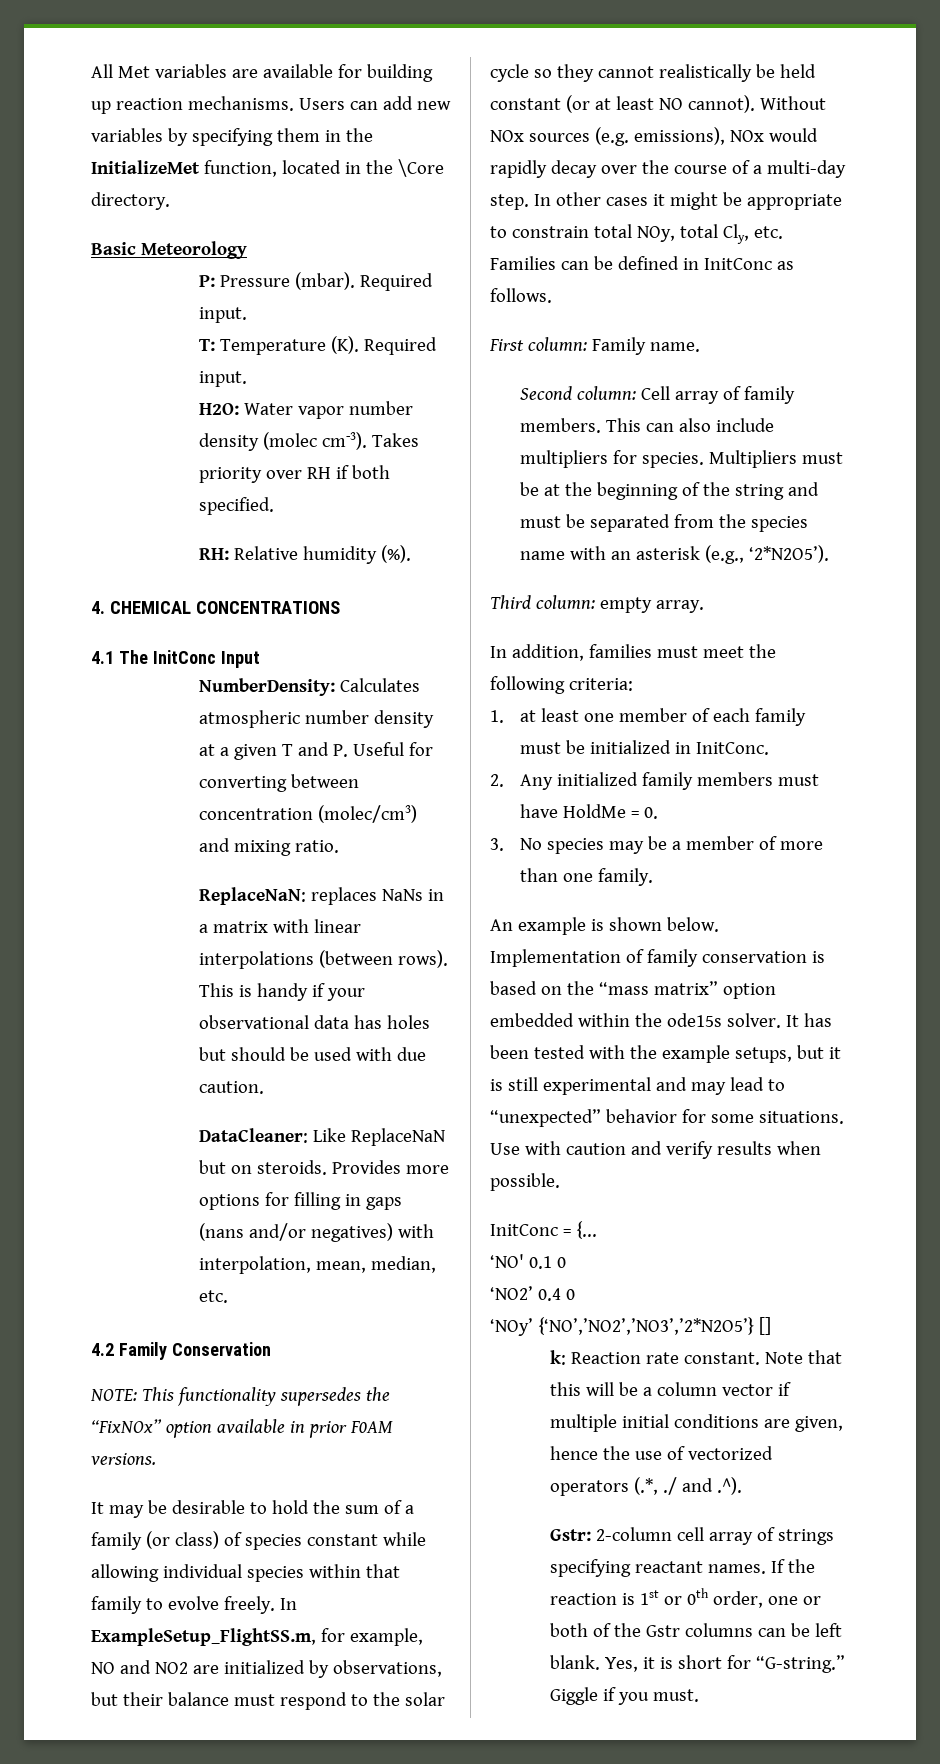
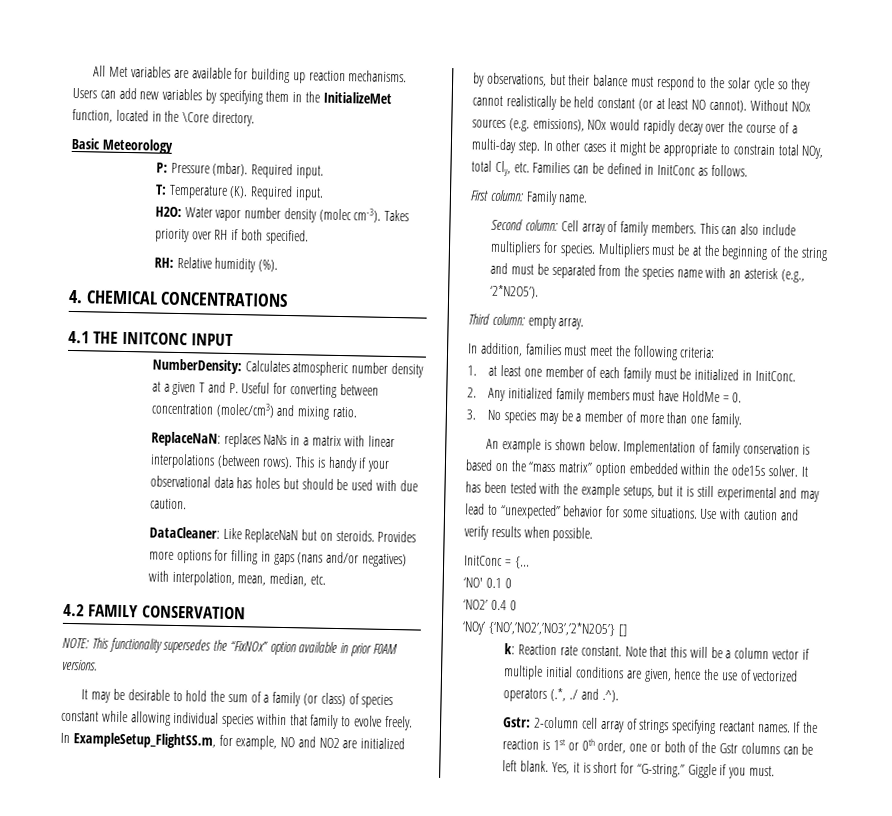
- 4.1 The InitConc Input
+ 4.1 THE INITCONC INPUT
- 4.2 Family Conservation
+ 4.2 FAMILY CONSERVATION

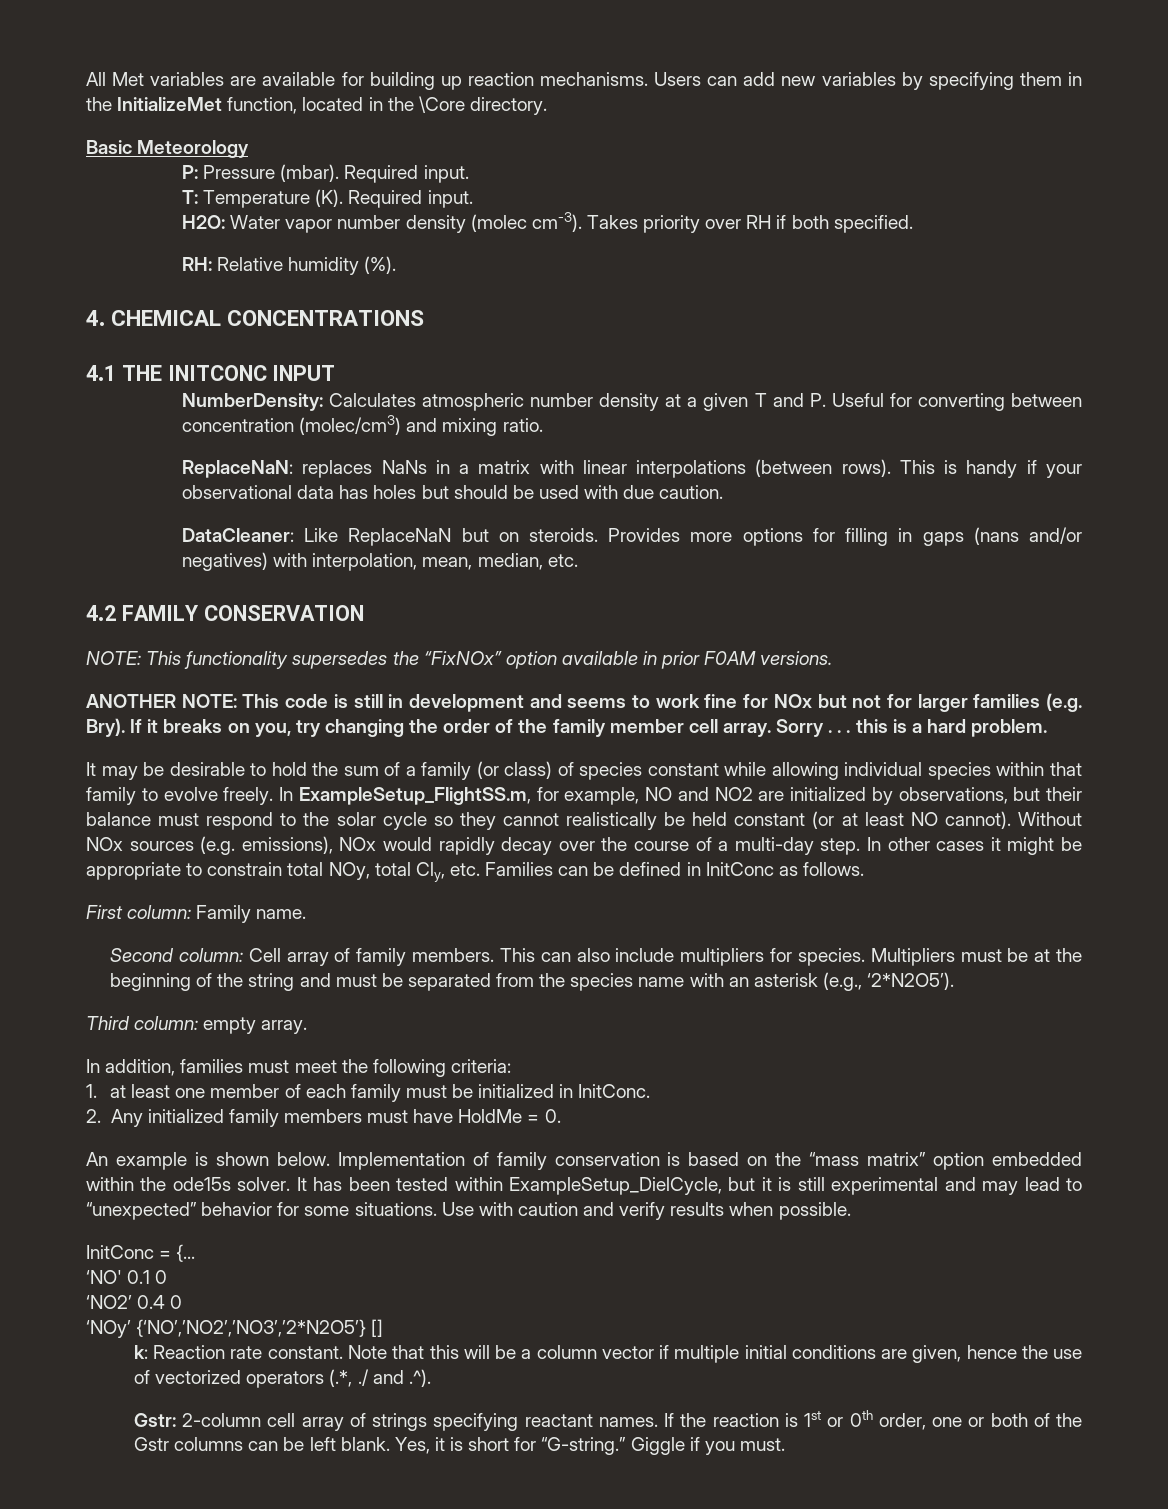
+ ANOTHER NOTE: This code is still in development and seems to work fine for NOx but not for larger families (e.g. Bry). If it breaks on you, try changing the order of the family member cell array. Sorry . . . this is a hard problem.
- 3. No species may be a member of more than one family.
- It has been tested with the example setups, but it is still experimental and may lead to “unexpected” behavior for some situations.
+ It has been tested within ExampleSetup_DielCycle, but it is still experimental and may lead to “unexpected” behavior for some situations.

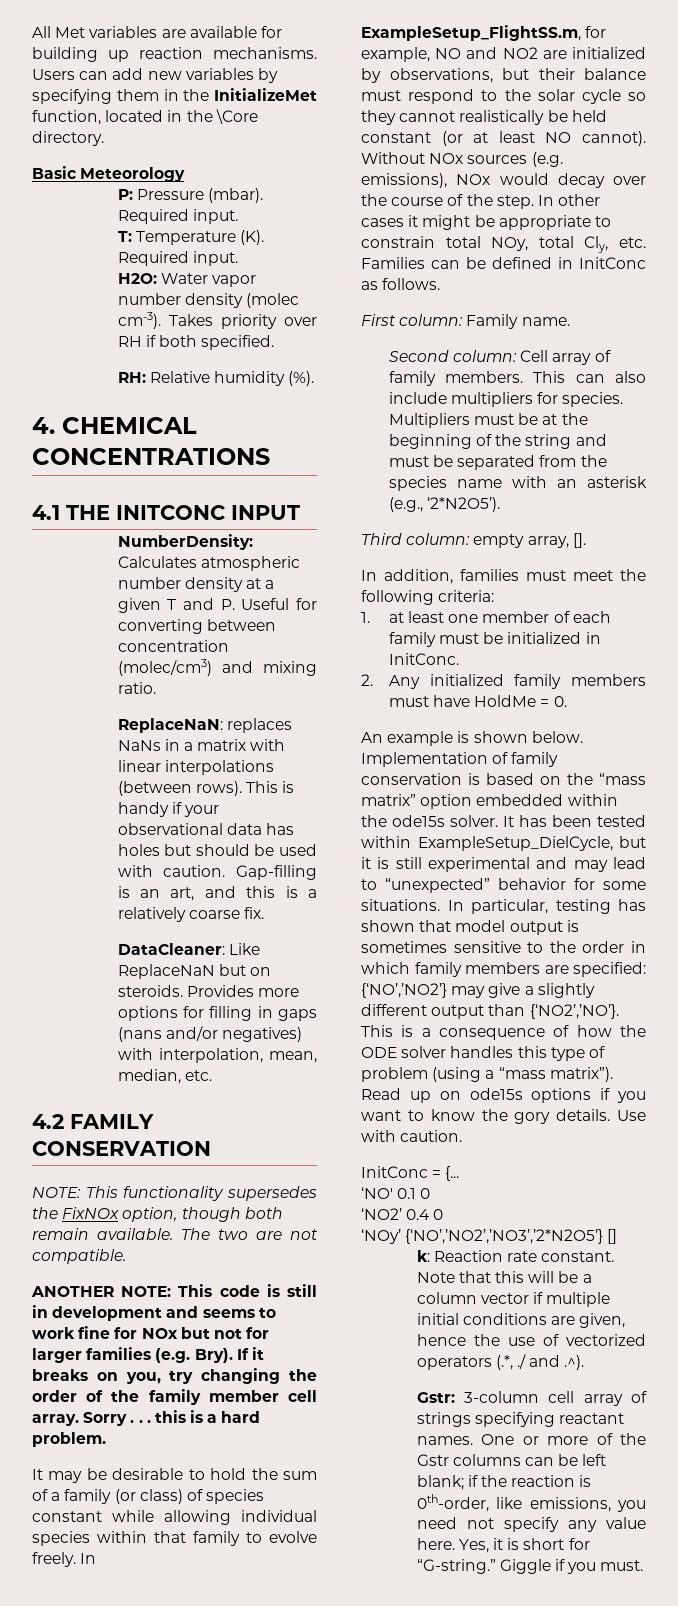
- This is handy if your observational data has holes but should be used with due caution.
+ This is handy if your observational data has holes but should be used with caution. Gap-filling is an art, and this is a relatively coarse fix.
- NOTE: This functionality supersedes the “FixNOx” option available in prior F0AM versions.
+ NOTE: This functionality supersedes the FixNOx option, though both remain available. The two are not compatible.
- Without NOx sources (e.g. emissions), NOx would rapidly decay over the course of a multi-day step.
+ Without NOx sources (e.g. emissions), NOx would decay over the course of the step.
- Third column: empty array.
+ Third column: empty array, [].
- Use with caution and verify results when possible.
+ In particular, testing has shown that model output is sometimes sensitive to the order in which family members are specified: {‘NO’,’NO2’} may give a slightly different output than {‘NO2’,’NO’}. This is a consequence of how the ODE solver handles this type of problem (using a “mass matrix”). Read up on ode15s options if you want to know the gory details. Use with caution.
- Gstr: 2-column cell array of strings specifying reactant names.
+ Gstr: 3-column cell array of strings specifying reactant names.
- If the reaction is 1st or 0th order, one or both of the Gstr columns can be left blank.
+ One or more of the Gstr columns can be left blank; if the reaction is 0th-order, like emissions, you need not specify any value here.

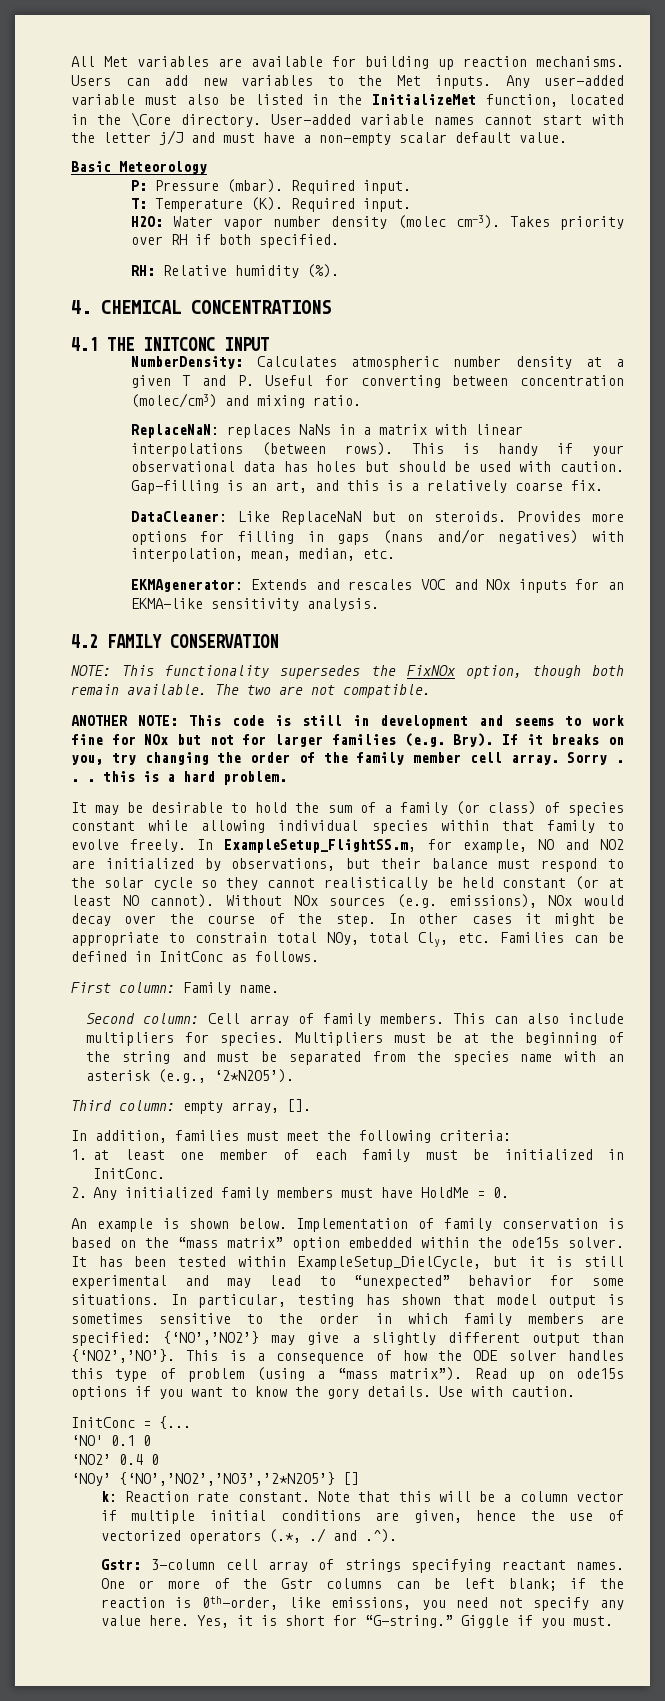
- Users can add new variables by specifying them in the InitializeMet function, located in the \Core directory.
+ Users can add new variables to the Met inputs. Any user-added variable must also be listed in the InitializeMet function, located in the \Core directory. User-added variable names cannot start with the letter j/J and must have a non-empty scalar default value.
+ EKMAgenerator: Extends and rescales VOC and NOx inputs for an EKMA-like sensitivity analysis.

